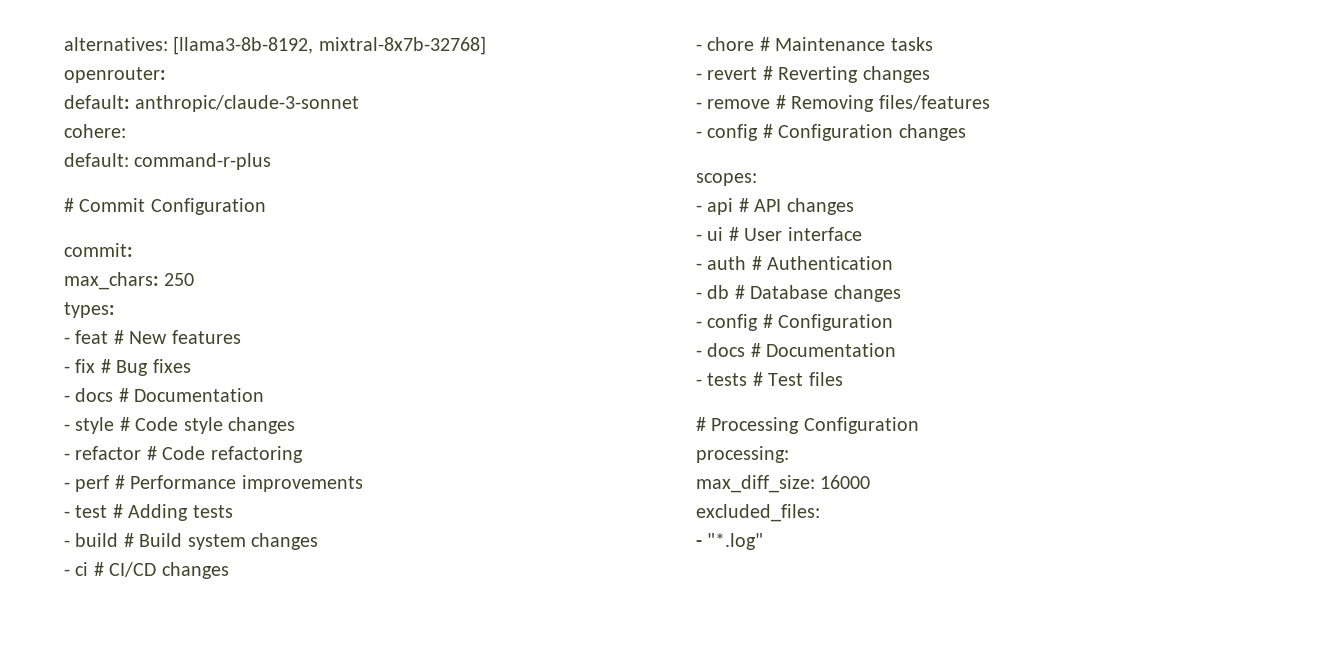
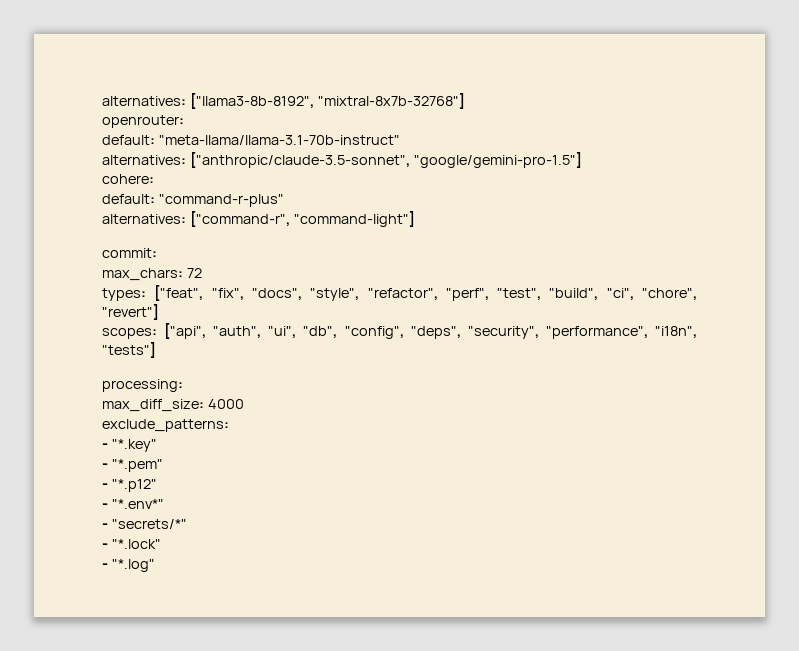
- alternatives: [llama3-8b-8192, mixtral-8x7b-32768]
+ alternatives: ["llama3-8b-8192", "mixtral-8x7b-32768"]
- default: anthropic/claude-3-sonnet
+ default: "meta-llama/llama-3.1-70b-instruct"
+ alternatives: ["anthropic/claude-3.5-sonnet", "google/gemini-pro-1.5"]
  cohere:
- default: command-r-plus
- # Commit Configuration
+ default: "command-r-plus"
+ alternatives: ["command-r", "command-light"]
- max_chars: 250
+ max_chars: 72
- types:
- - feat # New features
- - fix # Bug fixes
- - docs # Documentation
- - style # Code style changes
- - refactor # Code refactoring
- - perf # Performance improvements
- - test # Adding tests
- - build # Build system changes
- - ci # CI/CD changes
- - chore # Maintenance tasks
- - revert # Reverting changes
- - remove # Removing files/features
- - config # Configuration changes
- scopes:
- - api # API changes
- - ui # User interface
- - auth # Authentication
- - db # Database changes
- - config # Configuration
- - docs # Documentation
- - tests # Test files
- # Processing Configuration
+ types: ["feat", "fix", "docs", "style", "refactor", "perf", "test", "build", "ci", "chore", "revert"]
+ scopes: ["api", "auth", "ui", "db", "config", "deps", "security", "performance", "i18n", "tests"]
  processing:
- max_diff_size: 16000
- excluded_files:
+ max_diff_size: 4000
+ exclude_patterns:
+ - "*.key"
+ - "*.pem"
+ - "*.p12"
+ - "*.env*"
+ - "secrets/*"
+ - "*.lock"

